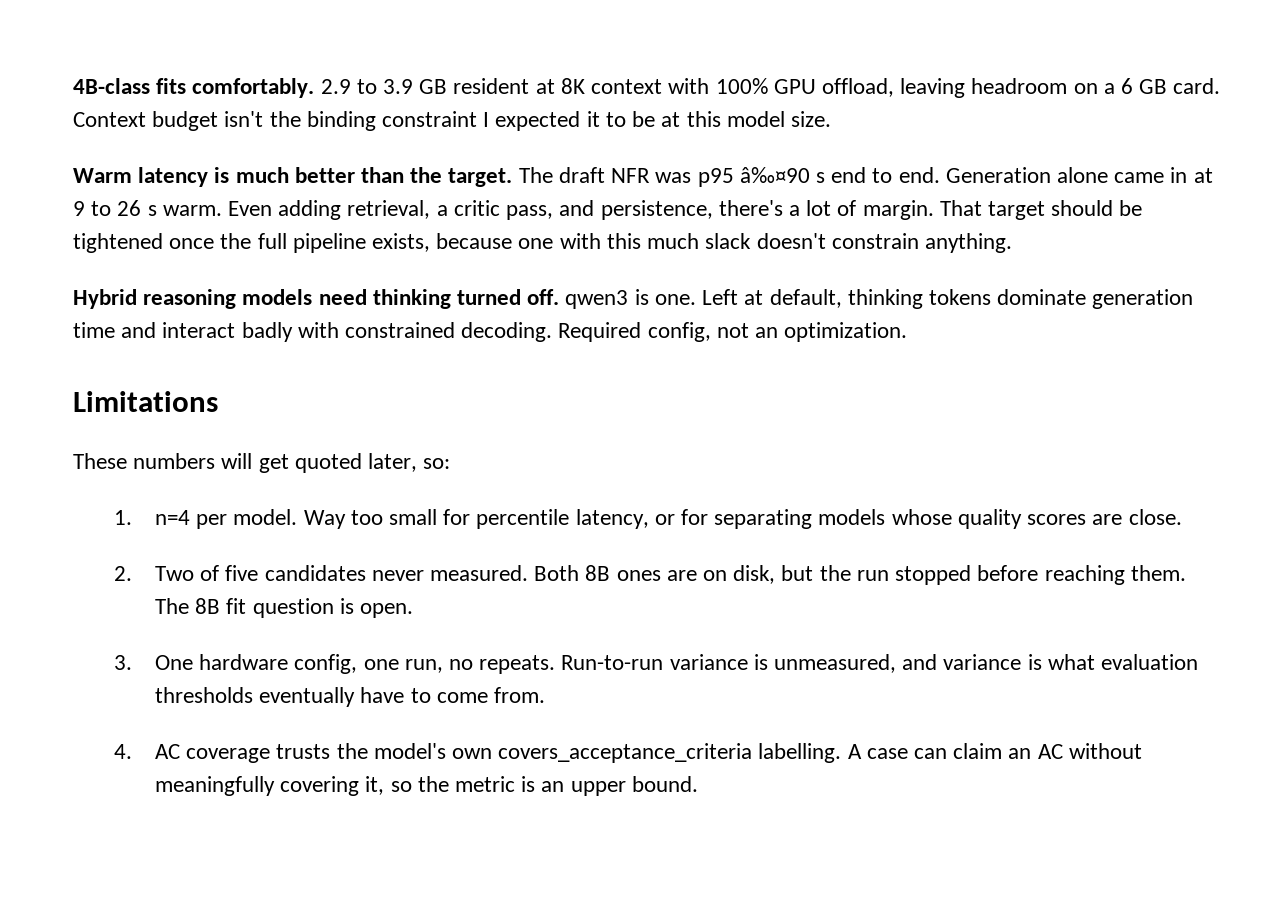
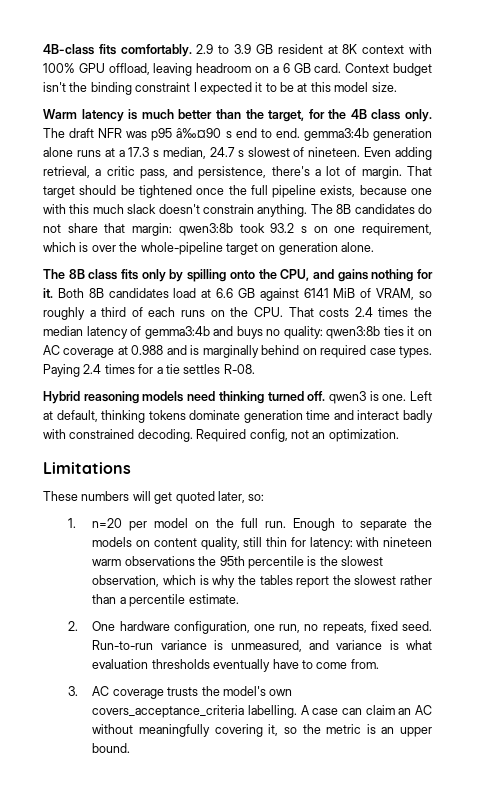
- Warm latency is much better than the target.
+ Warm latency is much better than the target, for the 4B class only.
- The draft NFR was p95 â‰¤90 s end to end. Generation alone came in at 9 to 26 s warm.
+ The draft NFR was p95 â‰¤90 s end to end. gemma3:4b generation alone runs at a 17.3 s median, 24.7 s slowest of nineteen.
+ The 8B candidates do not share that margin: qwen3:8b took 93.2 s on one requirement, which is over the whole-pipeline target on generation alone.
+ The 8B class fits only by spilling onto the CPU, and gains nothing for it. Both 8B candidates load at 6.6 GB against 6141 MiB of VRAM, so roughly a third of each runs on the CPU. That costs 2.4 times the median latency of gemma3:4b and buys no quality: qwen3:8b ties it on AC coverage at 0.988 and is marginally behind on required case types. Paying 2.4 times for a tie settles R-08.
- 1. n=4 per model. Way too small for percentile latency, or for separating models whose quality scores are close.
- 2. Two of five candidates never measured. Both 8B ones are on disk, but the run stopped before reaching them. The 8B fit question is open.
- 3. One hardware config, one run, no repeats.
+ 1. n=20 per model on the full run. Enough to separate the models on content quality, still thin for latency: with nineteen warm observations the 95th percentile is the slowest observation, which is why the tables report the slowest rather than a percentile estimate.
+ 2. One hardware configuration, one run, no repeats, fixed seed.
- 4. AC coverage trusts the model's own covers_acceptance_criteria labelling.
+ 3. AC coverage trusts the model's own covers_acceptance_criteria labelling.

